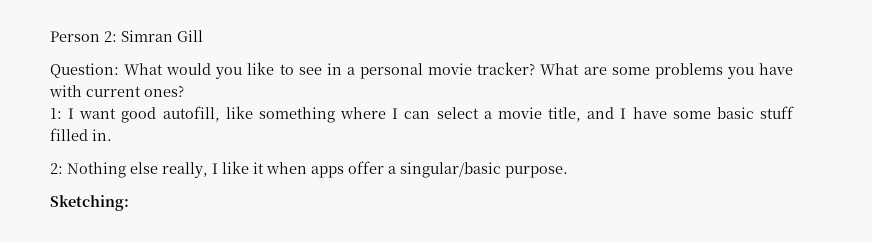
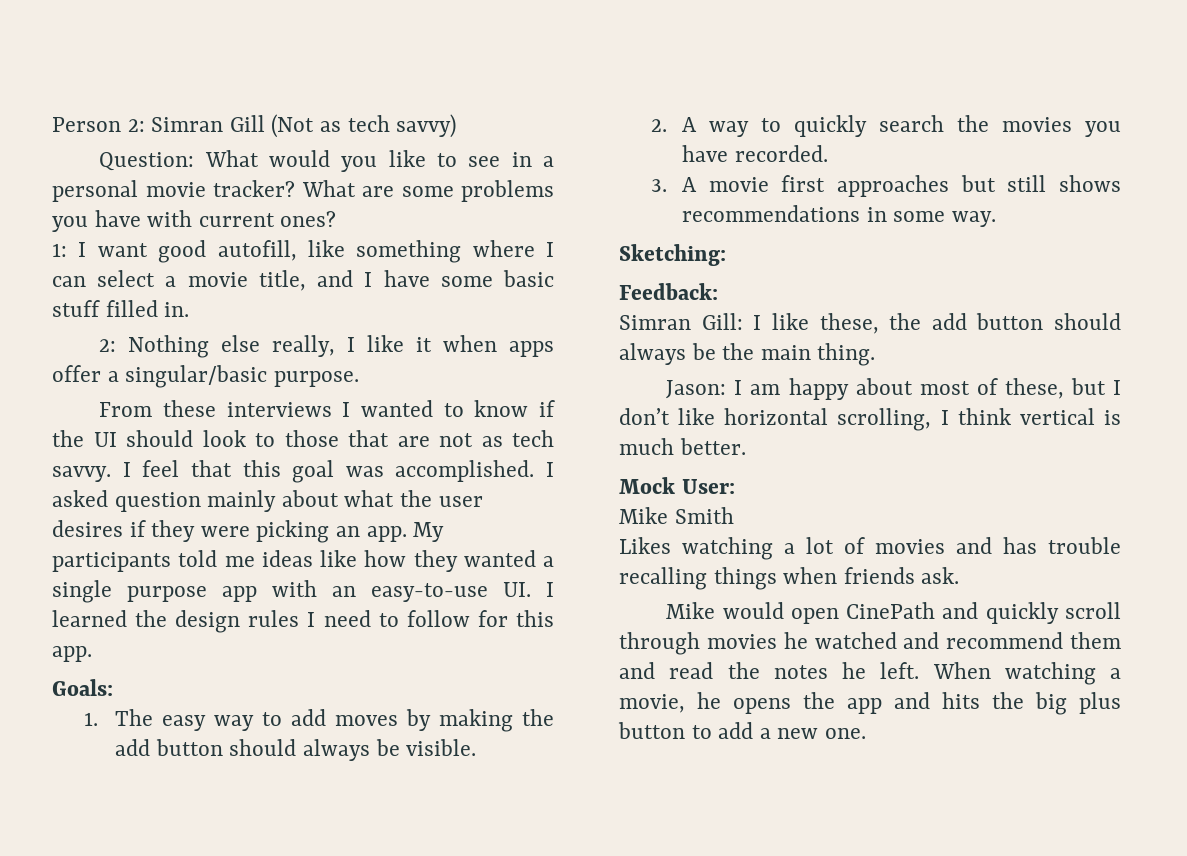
- Person 2: Simran Gill
+ Person 2: Simran Gill (Not as tech savvy)
+ From these interviews I wanted to know if the UI should look to those that are not as tech savvy. I feel that this goal was accomplished. I asked question mainly about what the user desires if they were picking an app. My participants told me ideas like how they wanted a single purpose app with an easy-to-use UI. I learned the design rules I need to follow for this app.
+ Goals:
+ 1. The easy way to add moves by making the add button should always be visible.
+ 2. A way to quickly search the movies you have recorded.
+ 3. A movie first approaches but still shows recommendations in some way.
  Sketching:
+ Feedback:
+ Simran Gill: I like these, the add button should always be the main thing.
+ Jason: I am happy about most of these, but I don’t like horizontal scrolling, I think vertical is much better.
+ Mock User:
+ Mike Smith
+ Likes watching a lot of movies and has trouble recalling things when friends ask.
+ Mike would open CinePath and quickly scroll through movies he watched and recommend them and read the notes he left. When watching a movie, he opens the app and hits the big plus button to add a new one.

